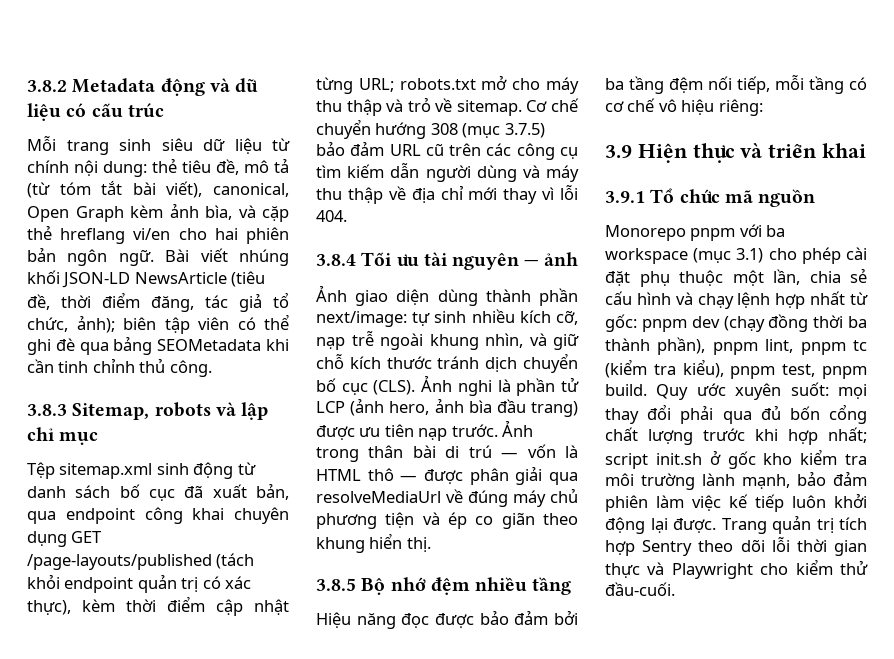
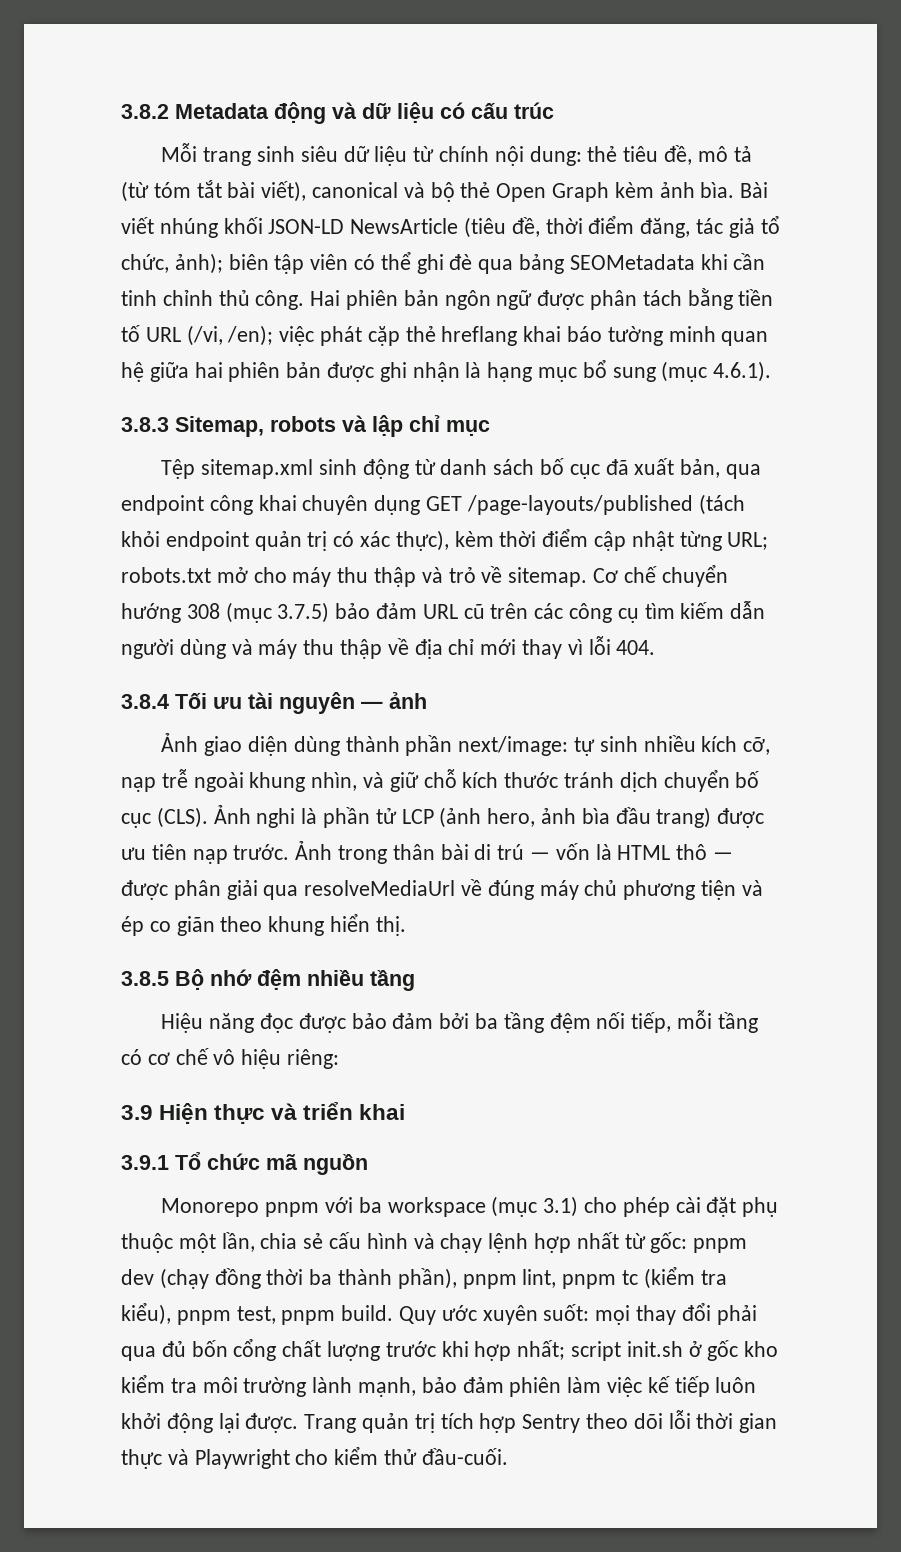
- Mỗi trang sinh siêu dữ liệu từ chính nội dung: thẻ tiêu đề, mô tả (từ tóm tắt bài viết), canonical, Open Graph kèm ảnh bìa, và cặp thẻ hreflang vi/en cho hai phiên bản ngôn ngữ.
+ Mỗi trang sinh siêu dữ liệu từ chính nội dung: thẻ tiêu đề, mô tả (từ tóm tắt bài viết), canonical và bộ thẻ Open Graph kèm ảnh bìa.
+ Hai phiên bản ngôn ngữ được phân tách bằng tiền tố URL (/vi, /en); việc phát cặp thẻ hreflang khai báo tường minh quan hệ giữa hai phiên bản được ghi nhận là hạng mục bổ sung (mục 4.6.1).

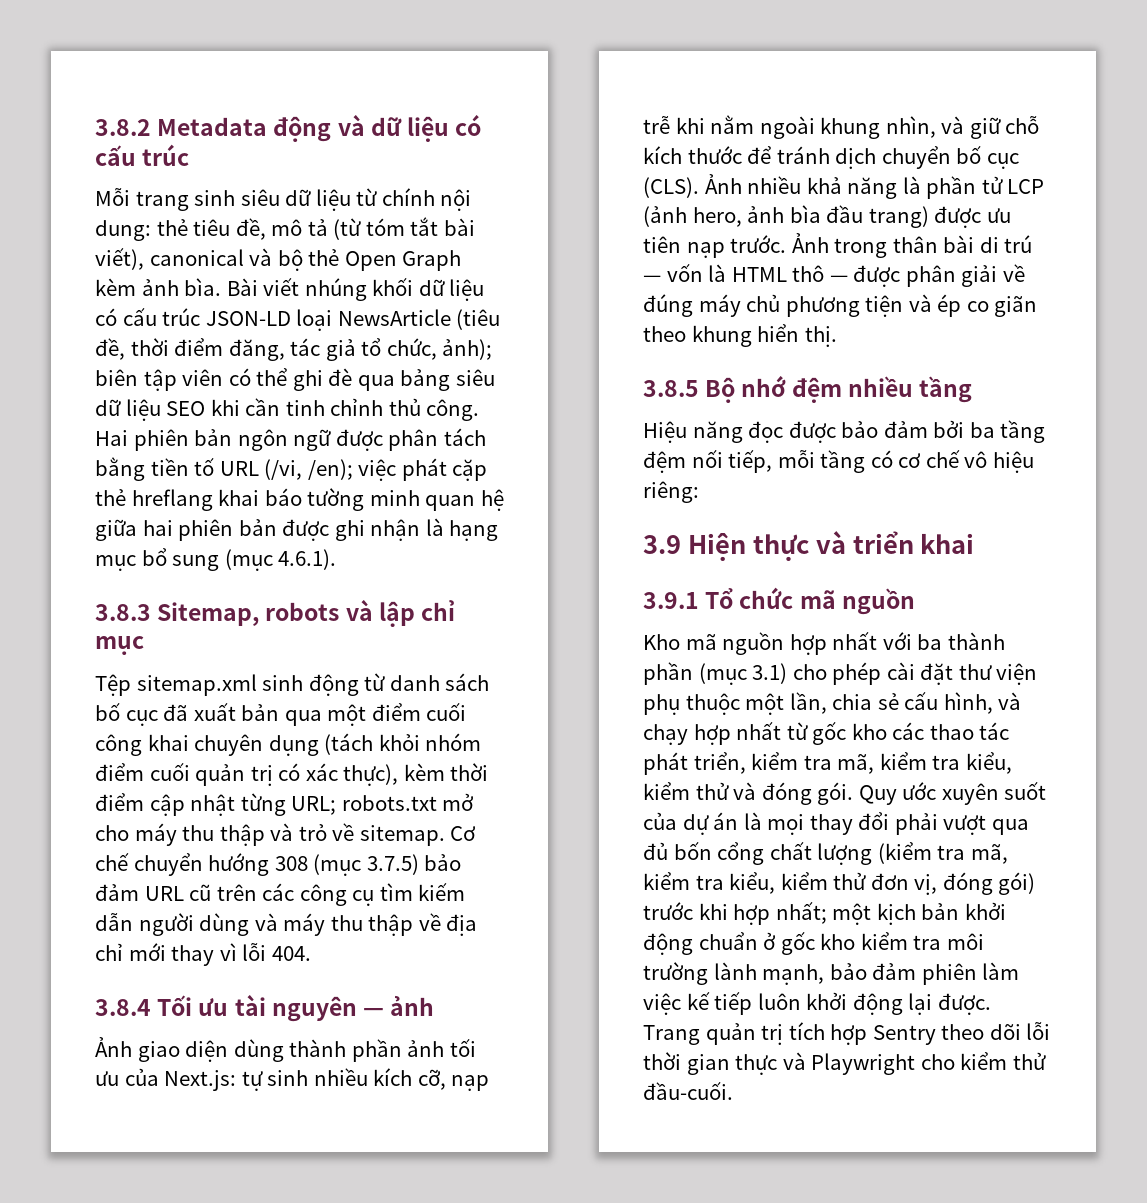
- Bài viết nhúng khối JSON-LD NewsArticle (tiêu đề, thời điểm đăng, tác giả tổ chức, ảnh); biên tập viên có thể ghi đè qua bảng SEOMetadata khi cần tinh chỉnh thủ công.
+ Bài viết nhúng khối dữ liệu có cấu trúc JSON-LD loại NewsArticle (tiêu đề, thời điểm đăng, tác giả tổ chức, ảnh); biên tập viên có thể ghi đè qua bảng siêu dữ liệu SEO khi cần tinh chỉnh thủ công.
- Tệp sitemap.xml sinh động từ danh sách bố cục đã xuất bản, qua endpoint công khai chuyên dụng GET /page-layouts/published (tách khỏi endpoint quản trị có xác thực), kèm thời điểm cập nhật từng URL; robots.txt mở cho máy thu thập và trỏ về sitemap.
+ Tệp sitemap.xml sinh động từ danh sách bố cục đã xuất bản qua một điểm cuối công khai chuyên dụng (tách khỏi nhóm điểm cuối quản trị có xác thực), kèm thời điểm cập nhật từng URL; robots.txt mở cho máy thu thập và trỏ về sitemap.
- Ảnh giao diện dùng thành phần next/image: tự sinh nhiều kích cỡ, nạp trễ ngoài khung nhìn, và giữ chỗ kích thước tránh dịch chuyển bố cục (CLS).
+ Ảnh giao diện dùng thành phần ảnh tối ưu của Next.js: tự sinh nhiều kích cỡ, nạp trễ khi nằm ngoài khung nhìn, và giữ chỗ kích thước để tránh dịch chuyển bố cục (CLS).
- Ảnh nghi là phần tử LCP (ảnh hero, ảnh bìa đầu trang) được ưu tiên nạp trước.
+ Ảnh nhiều khả năng là phần tử LCP (ảnh hero, ảnh bìa đầu trang) được ưu tiên nạp trước.
- Ảnh trong thân bài di trú — vốn là HTML thô — được phân giải qua resolveMediaUrl về đúng máy chủ phương tiện và ép co giãn theo khung hiển thị.
+ Ảnh trong thân bài di trú — vốn là HTML thô — được phân giải về đúng máy chủ phương tiện và ép co giãn theo khung hiển thị.
- Monorepo pnpm với ba workspace (mục 3.1) cho phép cài đặt phụ thuộc một lần, chia sẻ cấu hình và chạy lệnh hợp nhất từ gốc: pnpm dev (chạy đồng thời ba thành phần), pnpm lint, pnpm tc (kiểm tra kiểu), pnpm test, pnpm build. Quy ước xuyên suốt: mọi thay đổi phải qua đủ bốn cổng chất lượng trước khi hợp nhất; script init.sh ở gốc kho kiểm tra môi trường lành mạnh, bảo đảm phiên làm việc kế tiếp luôn khởi động lại được.
+ Kho mã nguồn hợp nhất với ba thành phần (mục 3.1) cho phép cài đặt thư viện phụ thuộc một lần, chia sẻ cấu hình, và chạy hợp nhất từ gốc kho các thao tác phát triển, kiểm tra mã, kiểm tra kiểu, kiểm thử và đóng gói. Quy ước xuyên suốt của dự án là mọi thay đổi phải vượt qua đủ bốn cổng chất lượng (kiểm tra mã, kiểm tra kiểu, kiểm thử đơn vị, đóng gói) trước khi hợp nhất; một kịch bản khởi động chuẩn ở gốc kho kiểm tra môi trường lành mạnh, bảo đảm phiên làm việc kế tiếp luôn khởi động lại được.

